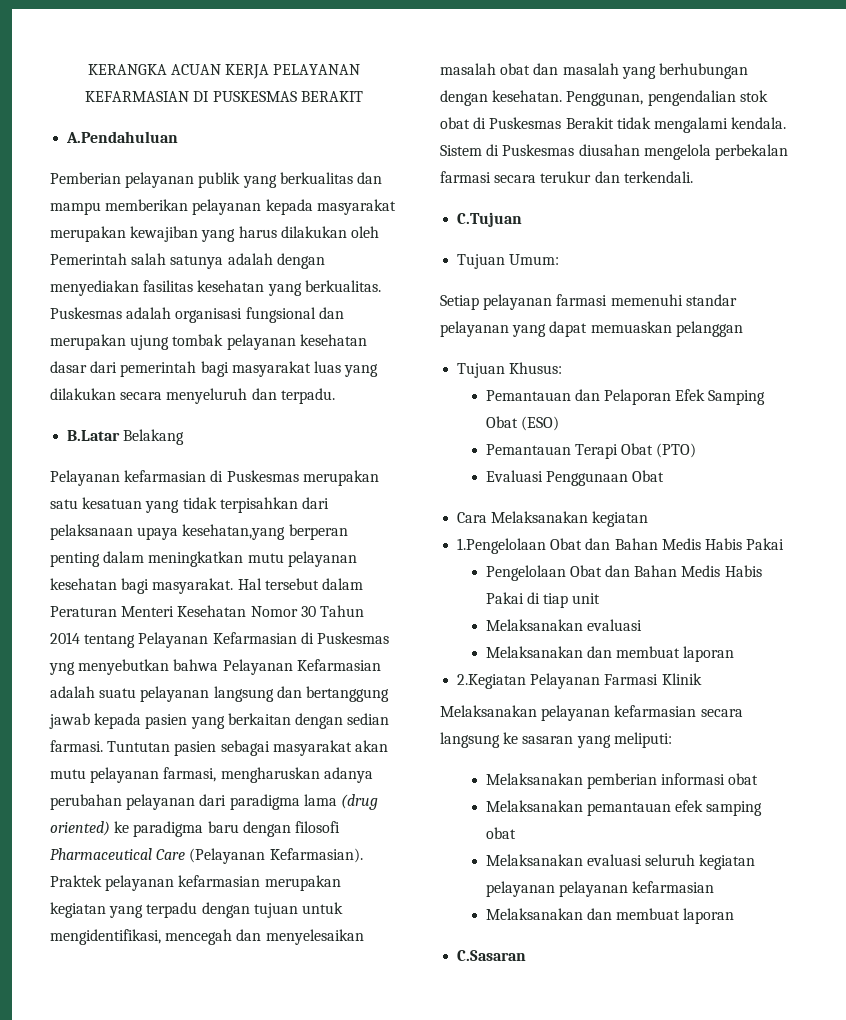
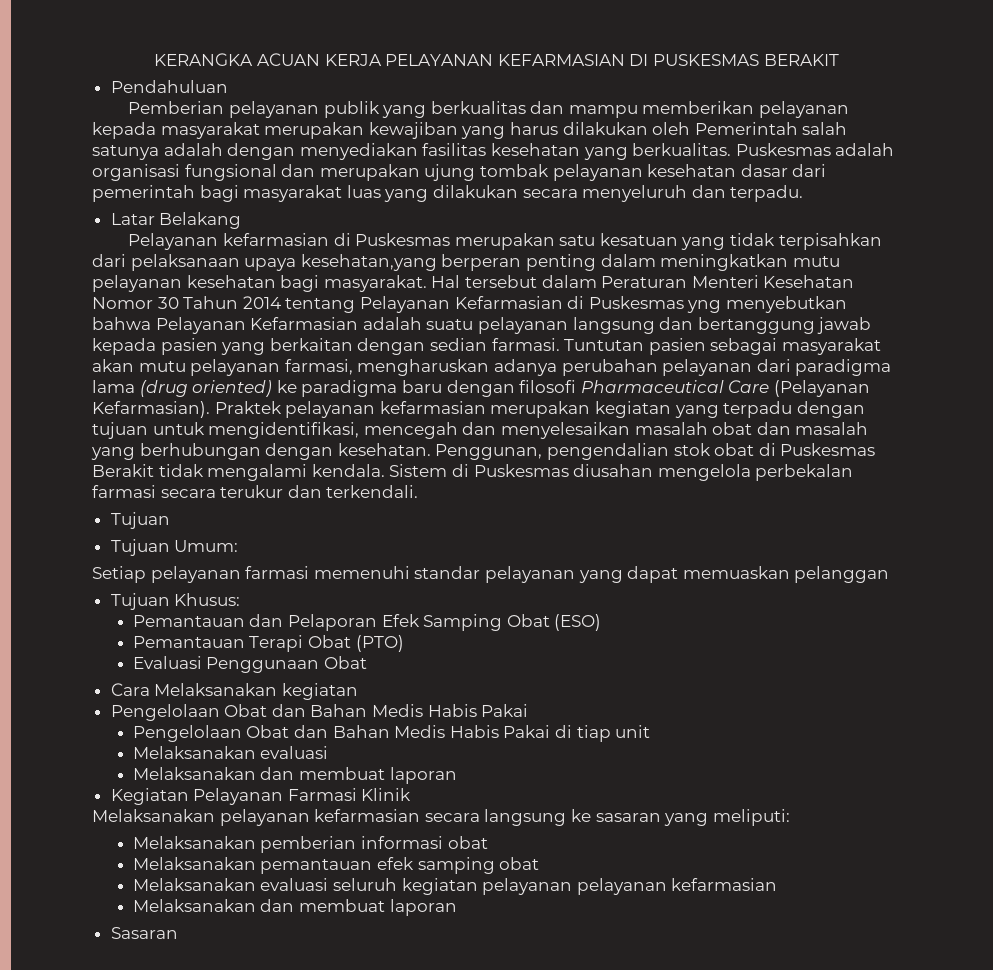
- A.Pendahuluan
+ Pendahuluan
- B.Latar Belakang
+ Latar Belakang
  Sistem di Puskesmas diusahan mengelola perbekalan farmasi secara terukur dan terkendali.
- C.Tujuan
+ Tujuan
  Cara Melaksanakan kegiatan
- 1.Pengelolaan Obat dan Bahan Medis Habis Pakai
+ Pengelolaan Obat dan Bahan Medis Habis Pakai
- 2.Kegiatan Pelayanan Farmasi Klinik
+ Kegiatan Pelayanan Farmasi Klinik
- C.Sasaran
+ Sasaran

